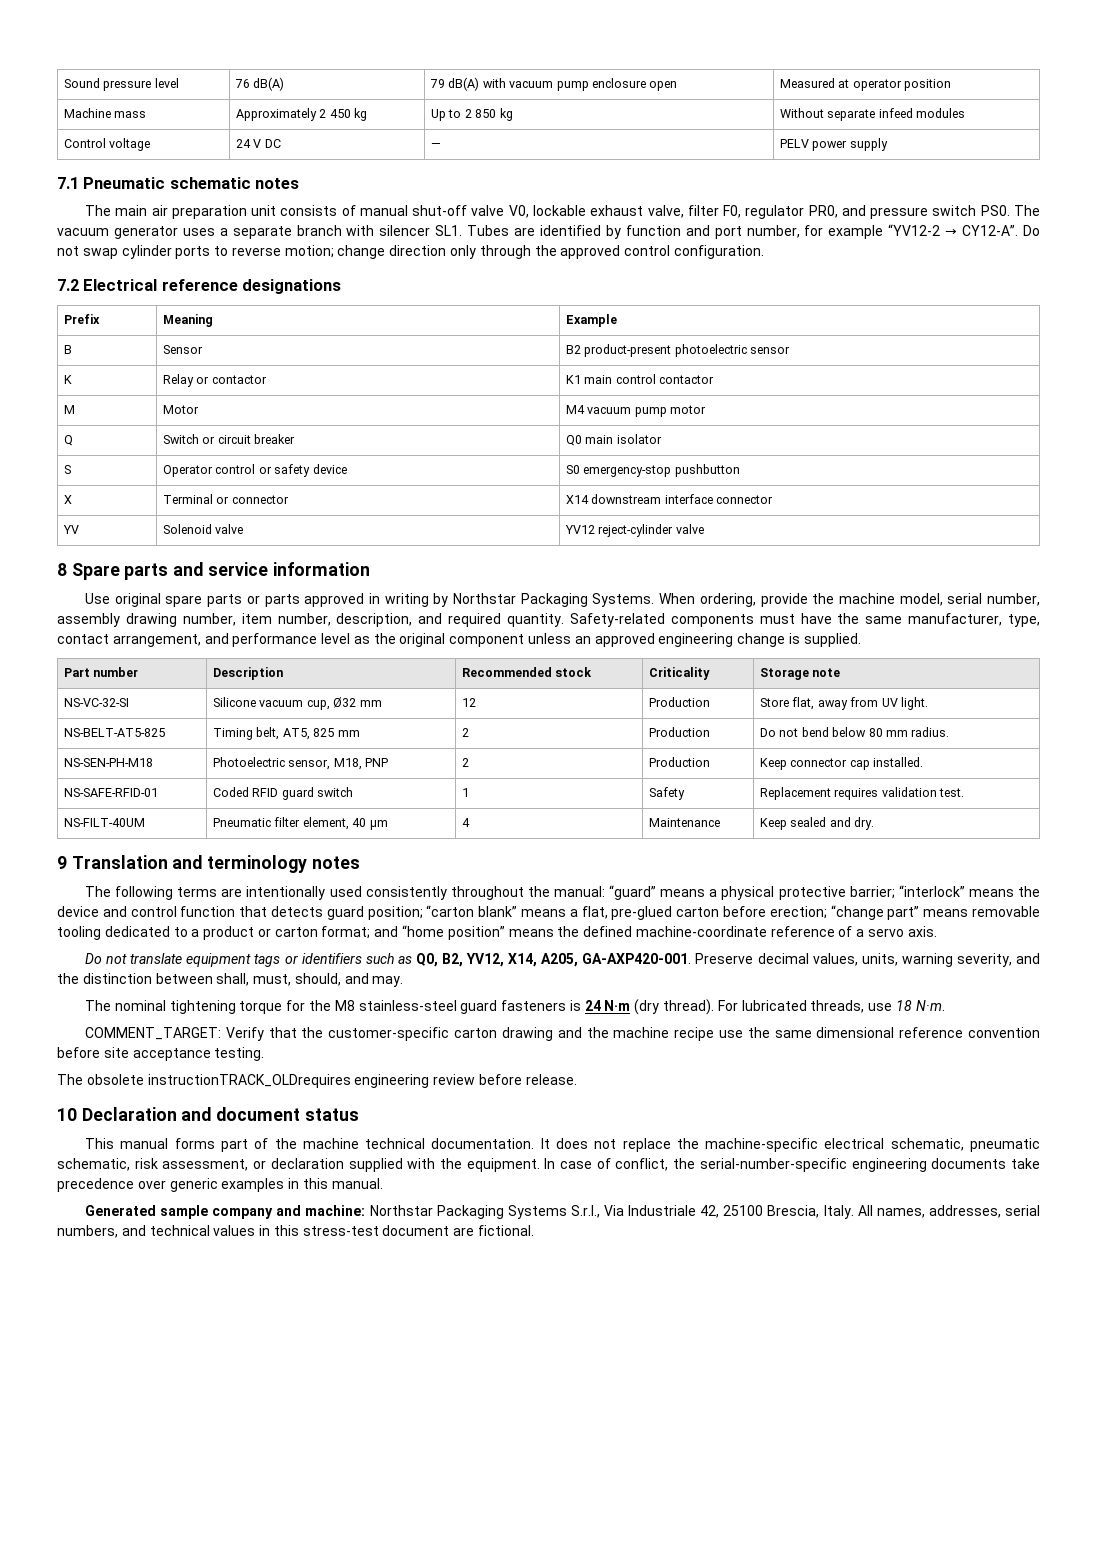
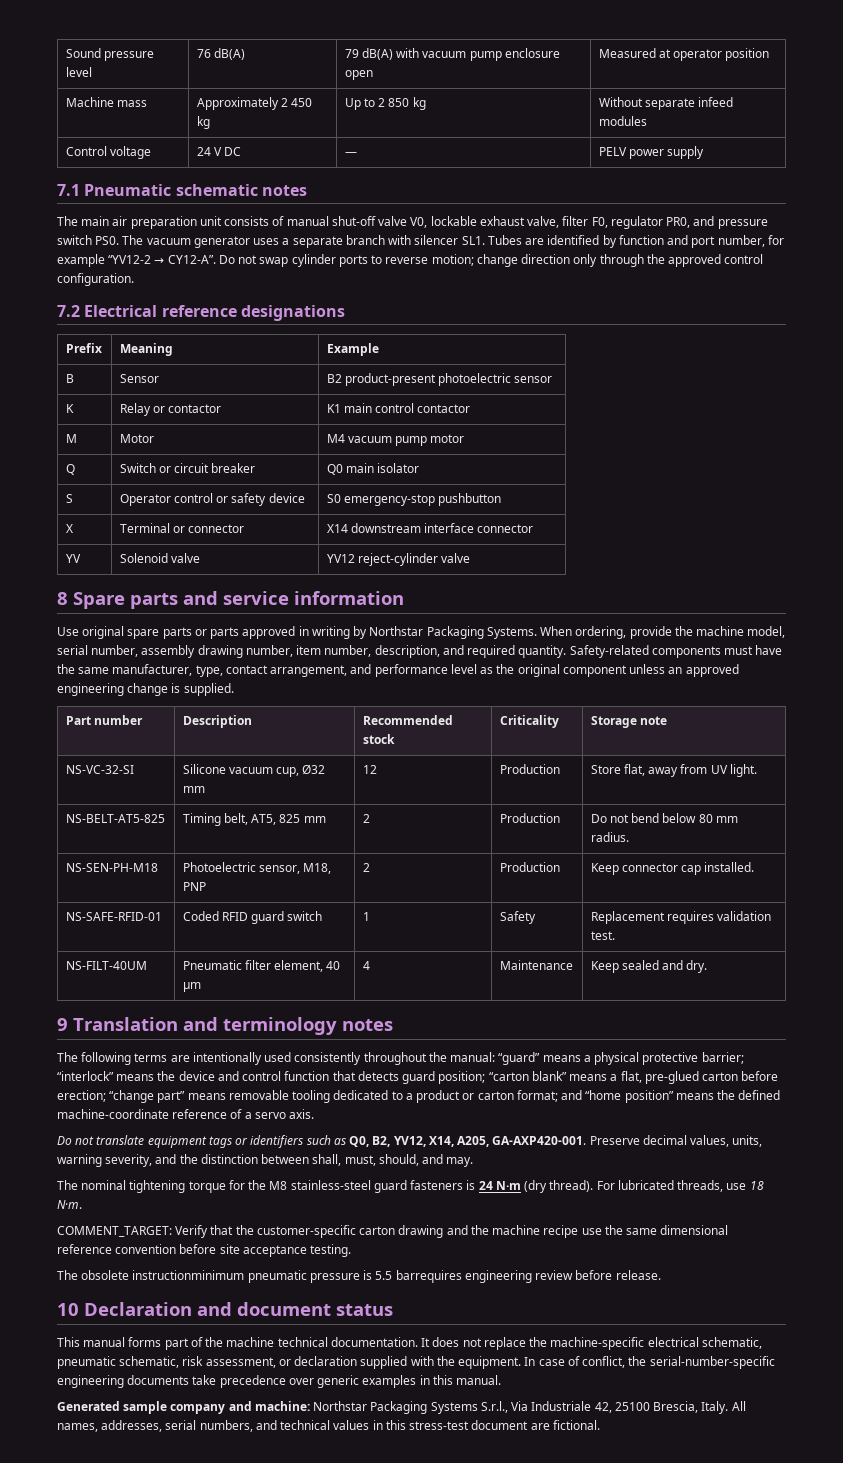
- The obsolete instructionTRACK_OLDrequires engineering review before release.
+ The obsolete instructionminimum pneumatic pressure is 5.5 barrequires engineering review before release.

